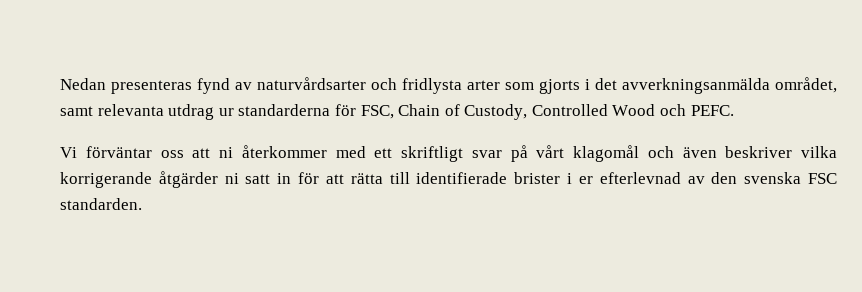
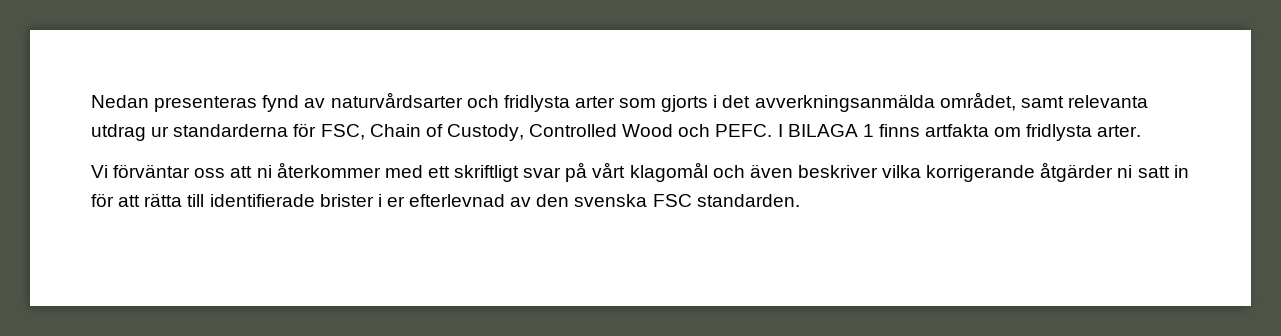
+ I BILAGA 1 finns artfakta om fridlysta arter.

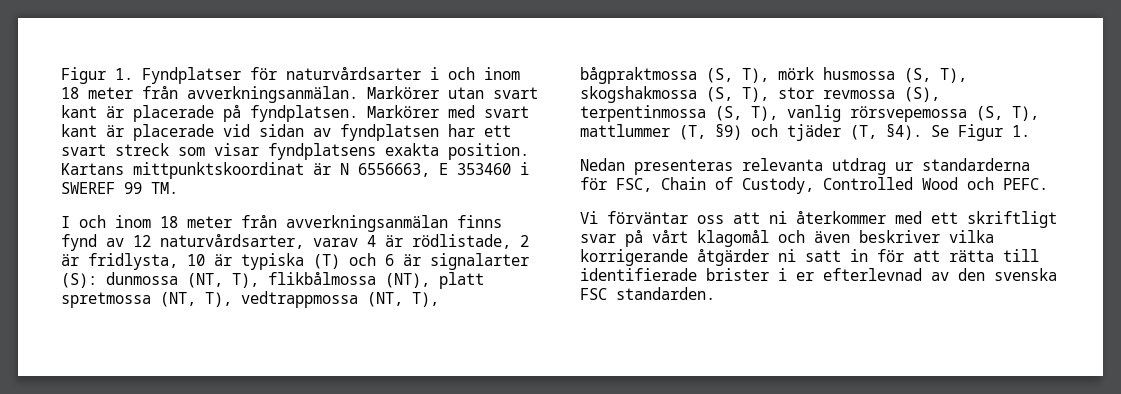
- Nedan presenteras fynd av naturvårdsarter och fridlysta arter som gjorts i det avverkningsanmälda området, samt relevanta utdrag ur standarderna för FSC, Chain of Custody, Controlled Wood och PEFC. I BILAGA 1 finns artfakta om fridlysta arter.
+ Figur 1. Fyndplatser för naturvårdsarter i och inom 18 meter från avverkningsanmälan. Markörer utan svart kant är placerade på fyndplatsen. Markörer med svart kant är placerade vid sidan av fyndplatsen har ett svart streck som visar fyndplatsens exakta position. Kartans mittpunktskoordinat är N 6556663, E 353460 i SWEREF 99 TM.
+ I och inom 18 meter från avverkningsanmälan finns fynd av 12 naturvårdsarter, varav 4 är rödlistade, 2 är fridlysta, 10 är typiska (T) och 6 är signalarter (S): dunmossa (NT, T), flikbålmossa (NT), platt spretmossa (NT, T), vedtrappmossa (NT, T), bågpraktmossa (S, T), mörk husmossa (S, T), skogshakmossa (S, T), stor revmossa (S), terpentinmossa (S, T), vanlig rörsvepemossa (S, T), mattlummer (T, §9) och tjäder (T, §4). Se Figur 1.
+ Nedan presenteras relevanta utdrag ur standarderna för FSC, Chain of Custody, Controlled Wood och PEFC.

